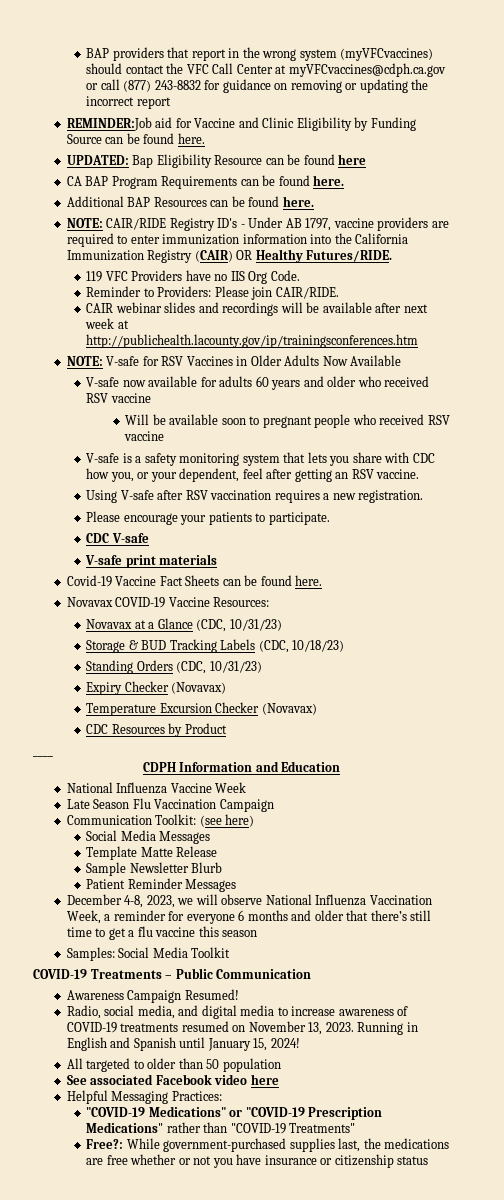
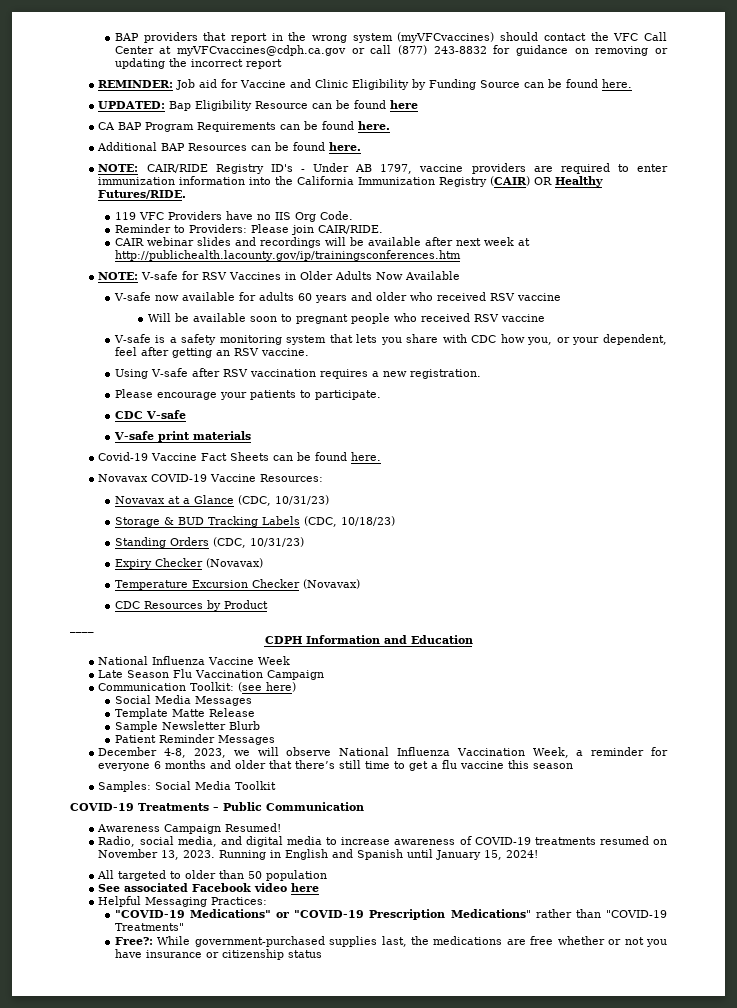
- REMINDER:Job aid for Vaccine and Clinic Eligibility by Funding Source can be found here.
+ REMINDER: Job aid for Vaccine and Clinic Eligibility by Funding Source can be found here.

